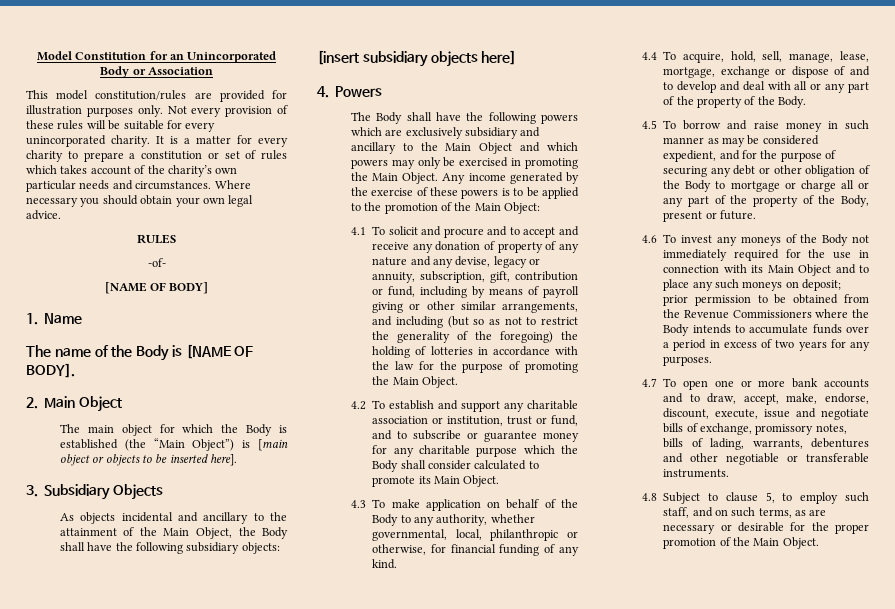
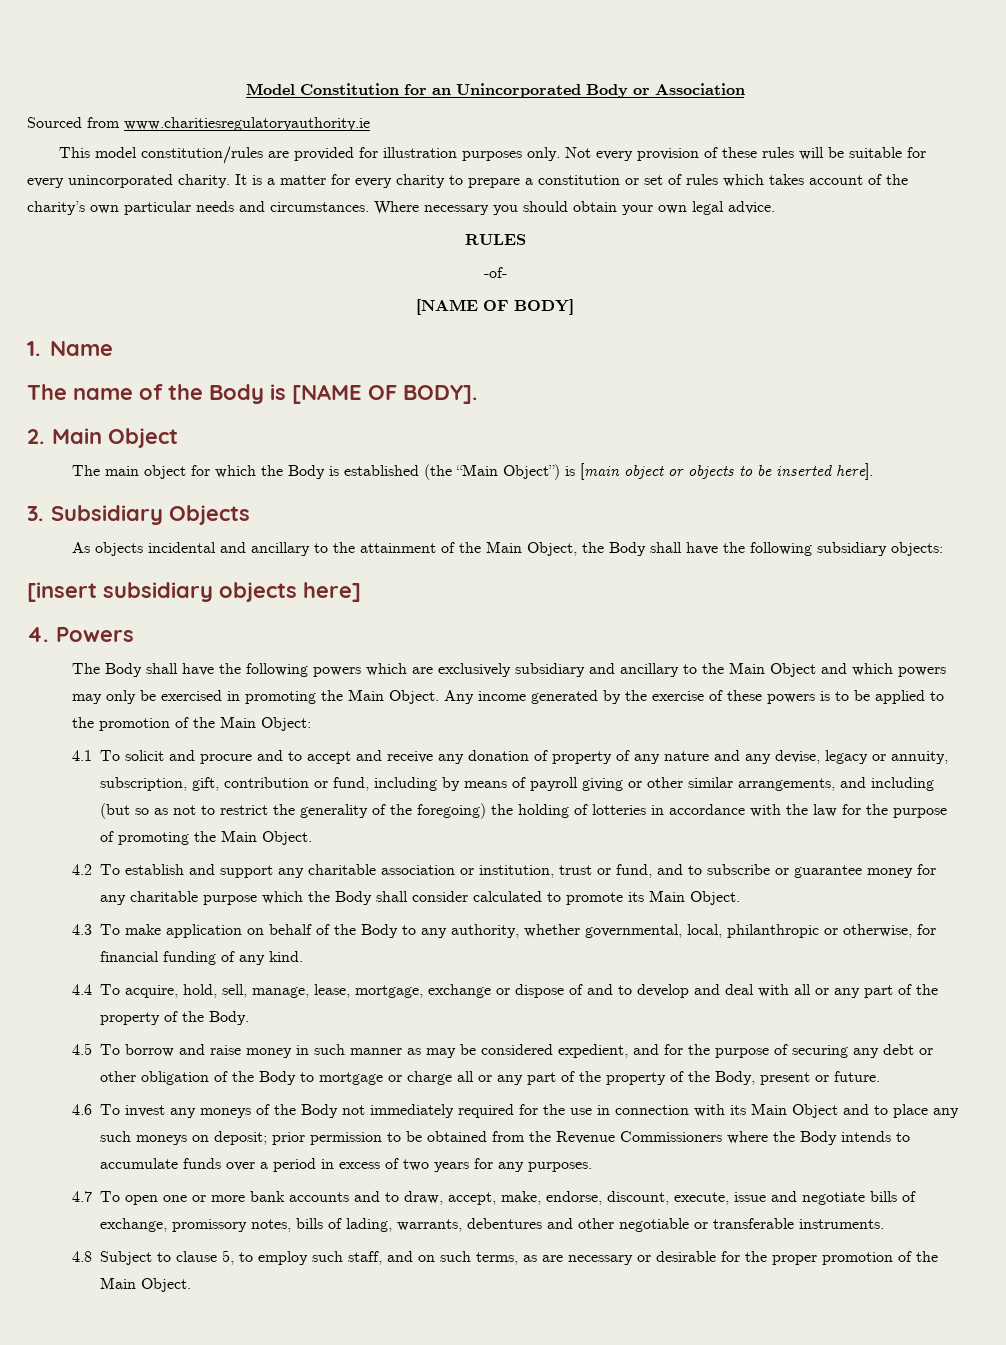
+ Sourced from www.charitiesregulatoryauthority.ie

